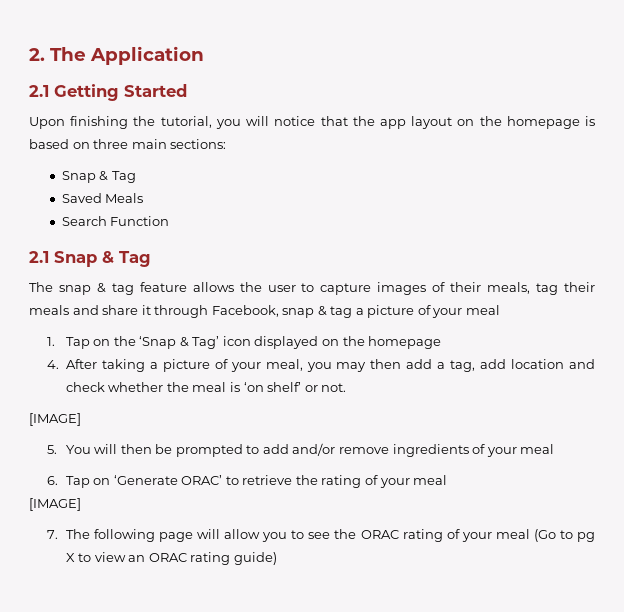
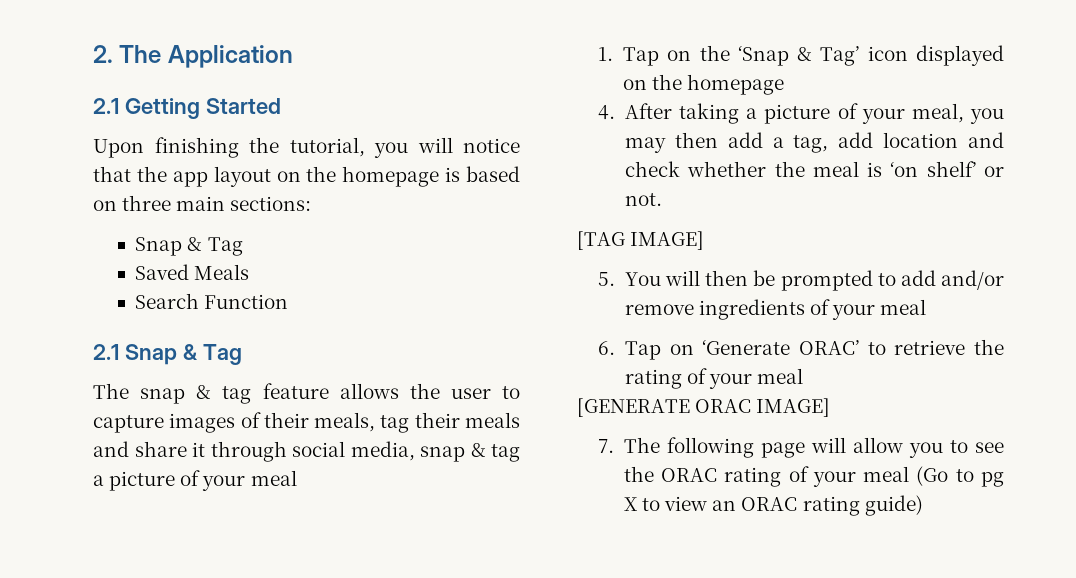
- The snap & tag feature allows the user to capture images of their meals, tag their meals and share it through Facebook, snap & tag a picture of your meal
+ The snap & tag feature allows the user to capture images of their meals, tag their meals and share it through social media, snap & tag a picture of your meal
  4. After taking a picture of your meal, you may then add a tag, add location and check whether the meal is ‘on shelf’ or not.
- [IMAGE]
+ [TAG IMAGE]
  6. Tap on ‘Generate ORAC’ to retrieve the rating of your meal
- [IMAGE]
+ [GENERATE ORAC IMAGE]

